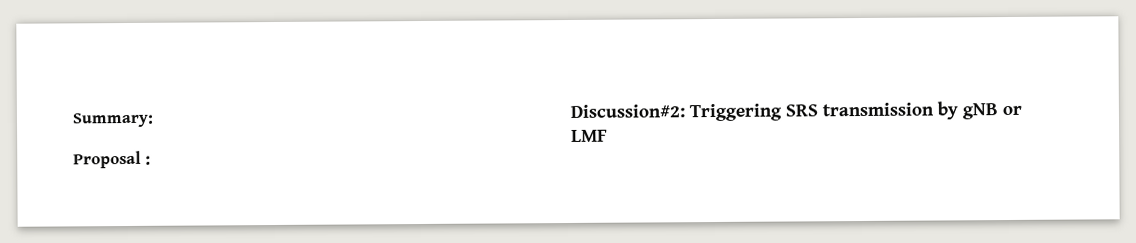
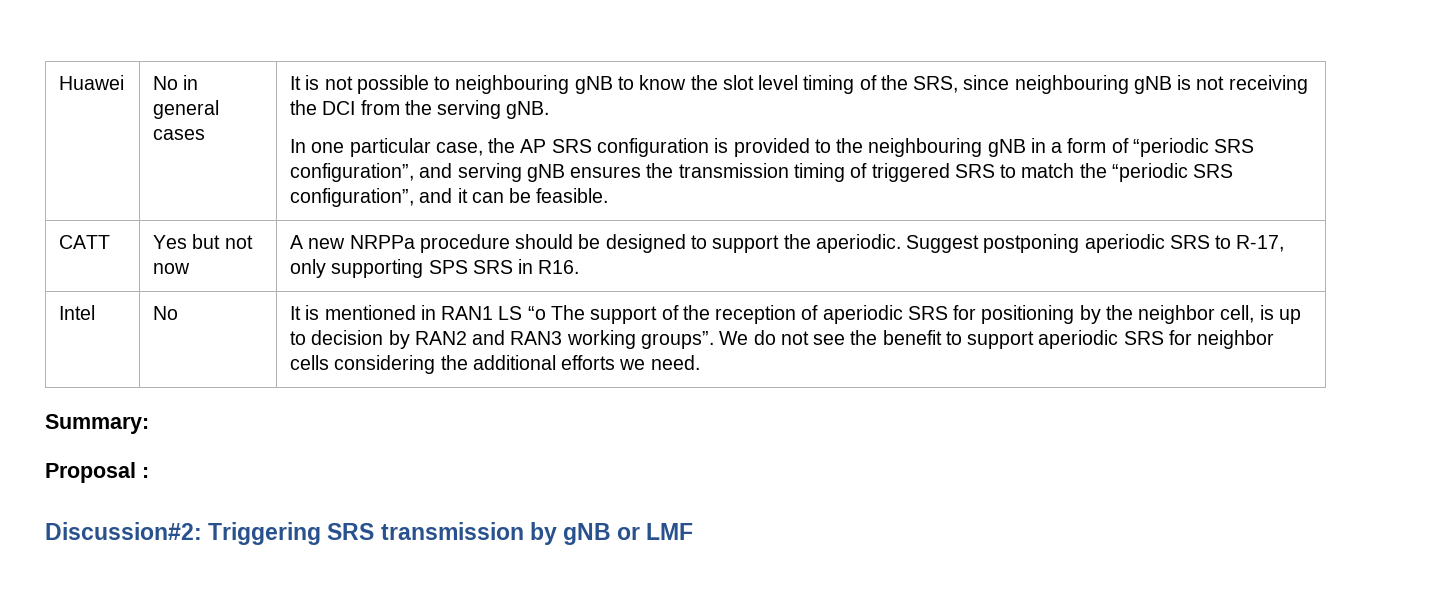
+ Huawei | No in general cases | It is not possible to neighbouring gNB to know the slot level timing of the SRS, since neighbouring gNB is not receiving the DCI from the serving gNB.
+ In one particular case, the AP SRS configuration is provided to the neighbouring gNB in a form of “periodic SRS configuration”, and serving gNB ensures the transmission timing of triggered SRS to match the “periodic SRS configuration”, and it can be feasible.
+ CATT | Yes but not now | A new NRPPa procedure should be designed to support the aperiodic. Suggest postponing aperiodic SRS to R-17, only supporting SPS SRS in R16.
+ Intel | No | It is mentioned in RAN1 LS “o The support of the reception of aperiodic SRS for positioning by the neighbor cell, is up to decision by RAN2 and RAN3 working groups”. We do not see the benefit to support aperiodic SRS for neighbor cells considering the additional efforts we need.

